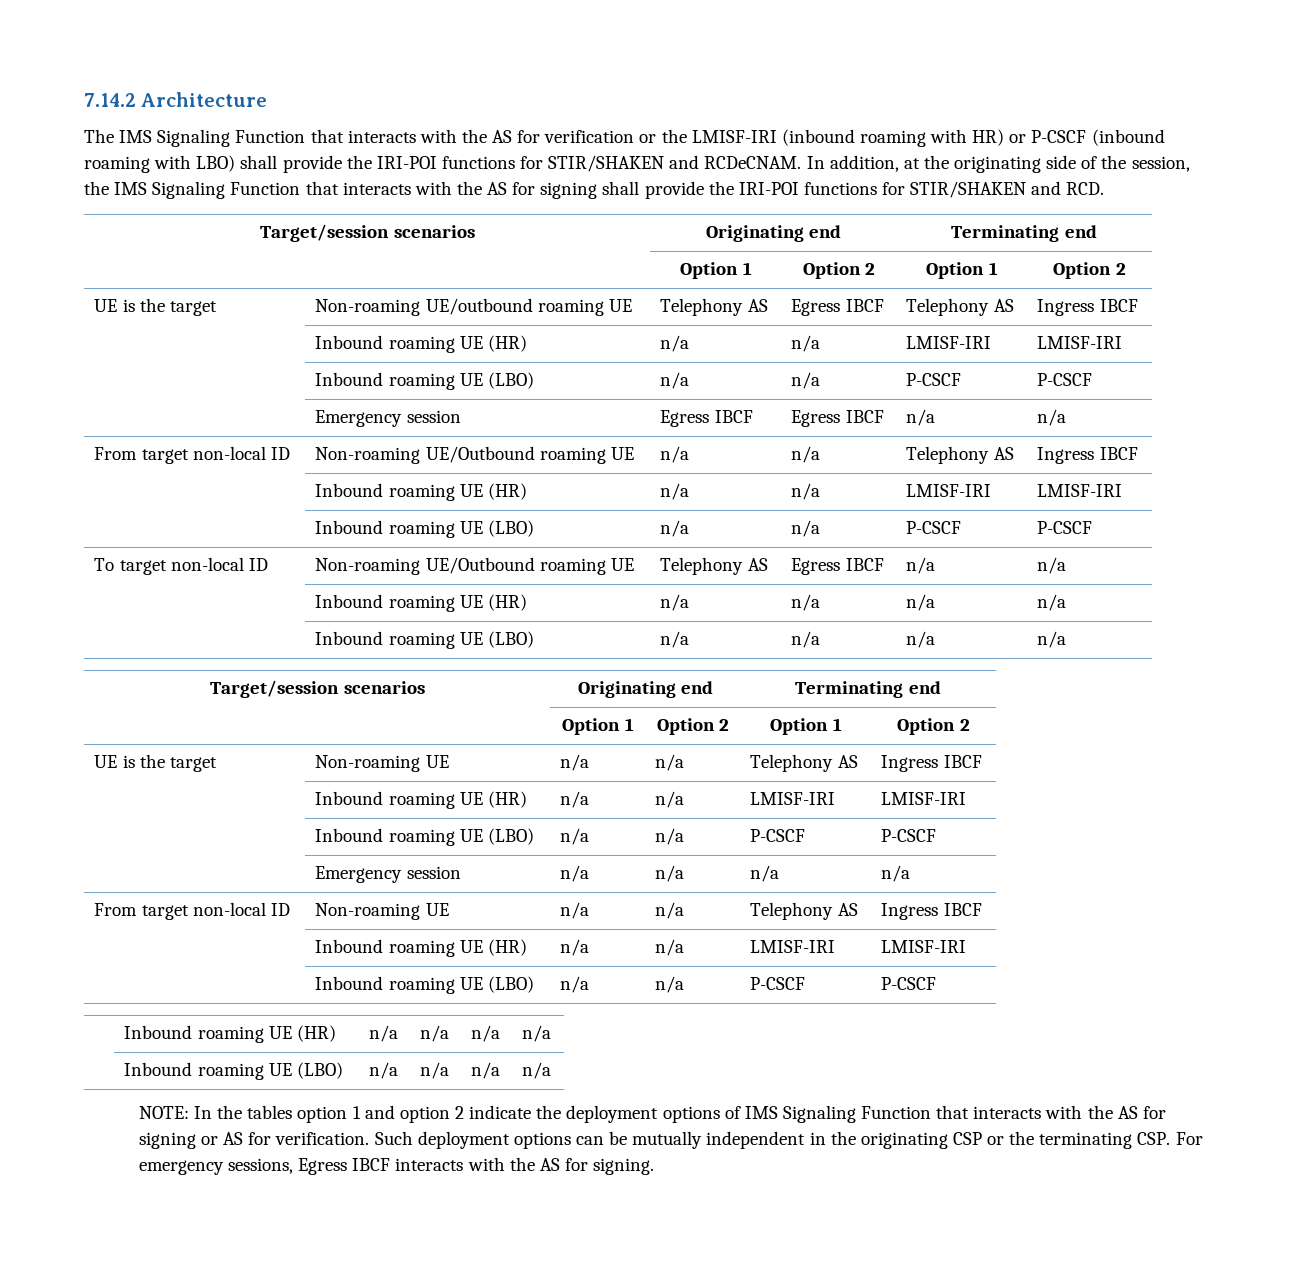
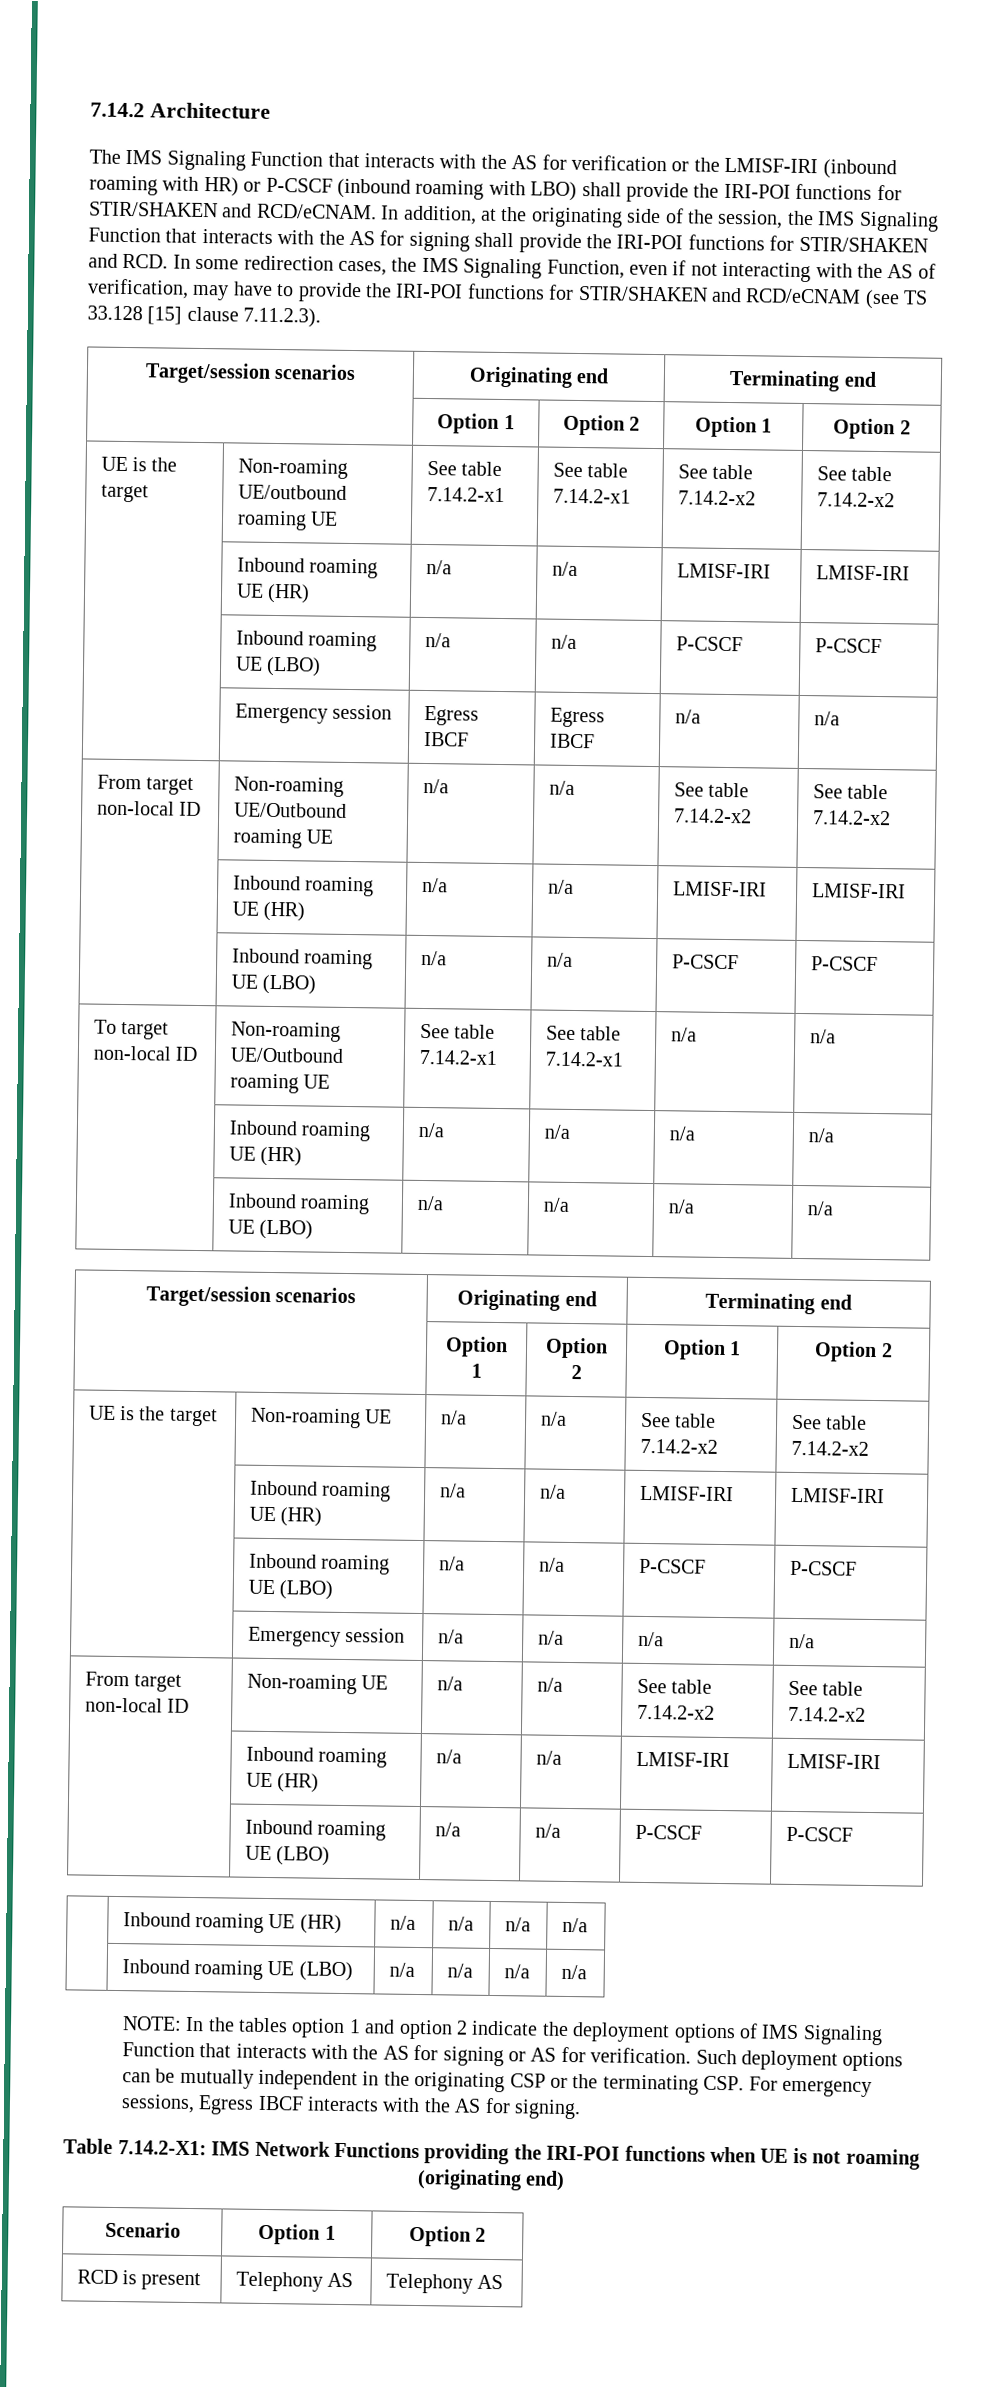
- The IMS Signaling Function that interacts with the AS for verification or the LMISF-IRI (inbound roaming with HR) or P-CSCF (inbound roaming with LBO) shall provide the IRI-POI functions for STIR/SHAKEN and RCDeCNAM.
+ The IMS Signaling Function that interacts with the AS for verification or the LMISF-IRI (inbound roaming with HR) or P-CSCF (inbound roaming with LBO) shall provide the IRI-POI functions for STIR/SHAKEN and RCD/eCNAM.
- In addition, at the originating side of the session, the IMS Signaling Function that interacts with the AS for signing shall provide the IRI-POI functions for STIR/SHAKEN and RCD.
+ In addition, at the originating side of the session, the IMS Signaling Function that interacts with the AS for signing shall provide the IRI-POI functions for STIR/SHAKEN and RCD. In some redirection cases, the IMS Signaling Function, even if not interacting with the AS of verification, may have to provide the IRI-POI functions for STIR/SHAKEN and RCD/eCNAM (see TS 33.128 [15] clause 7.11.2.3).
- UE is the target | Non-roaming UE/outbound roaming UE | Telephony AS | Egress IBCF | Telephony AS | Ingress IBCF
+ UE is the target | Non-roaming UE/outbound roaming UE | See table 7.14.2-x1 | See table 7.14.2-x1 | See table 7.14.2-x2 | See table 7.14.2-x2
- From target non-local ID | Non-roaming UE/Outbound roaming UE | n/a | n/a | Telephony AS | Ingress IBCF
+ From target non-local ID | Non-roaming UE/Outbound roaming UE | n/a | n/a | See table 7.14.2-x2 | See table 7.14.2-x2
- To target non-local ID | Non-roaming UE/Outbound roaming UE | Telephony AS | Egress IBCF | n/a | n/a
+ To target non-local ID | Non-roaming UE/Outbound roaming UE | See table 7.14.2-x1 | See table 7.14.2-x1 | n/a | n/a
- UE is the target | Non-roaming UE | n/a | n/a | Telephony AS | Ingress IBCF
+ UE is the target | Non-roaming UE | n/a | n/a | See table 7.14.2-x2 | See table 7.14.2-x2
- From target non-local ID | Non-roaming UE | n/a | n/a | Telephony AS | Ingress IBCF
+ From target non-local ID | Non-roaming UE | n/a | n/a | See table 7.14.2-x2 | See table 7.14.2-x2
+ Table 7.14.2-X1: IMS Network Functions providing the IRI-POI functions when UE is not roaming (originating end)
+ Scenario | Option 1 | Option 2
+ RCD is present | Telephony AS | Telephony AS

